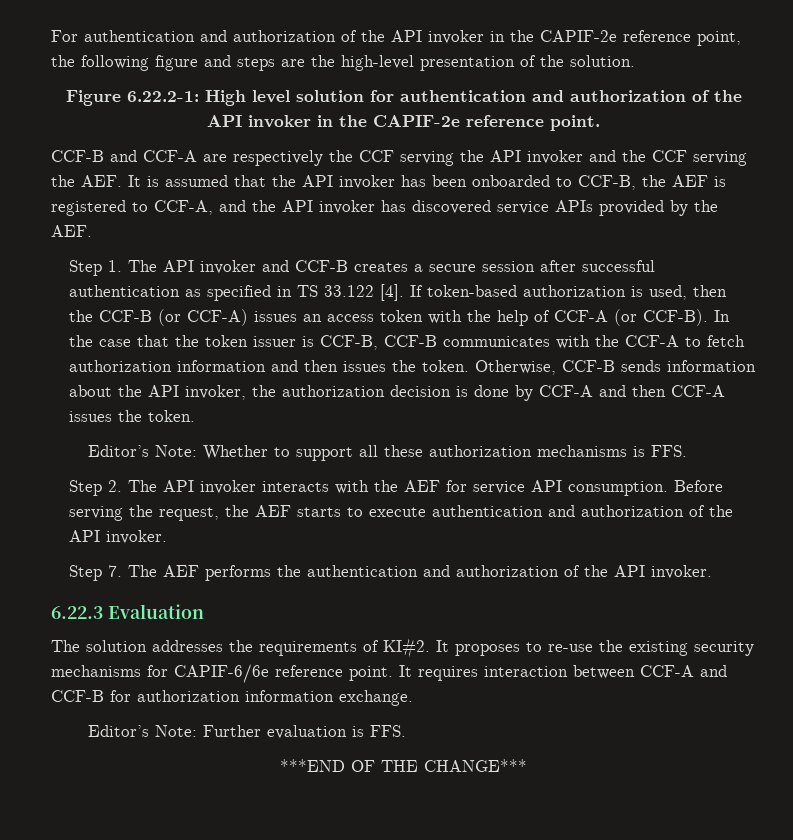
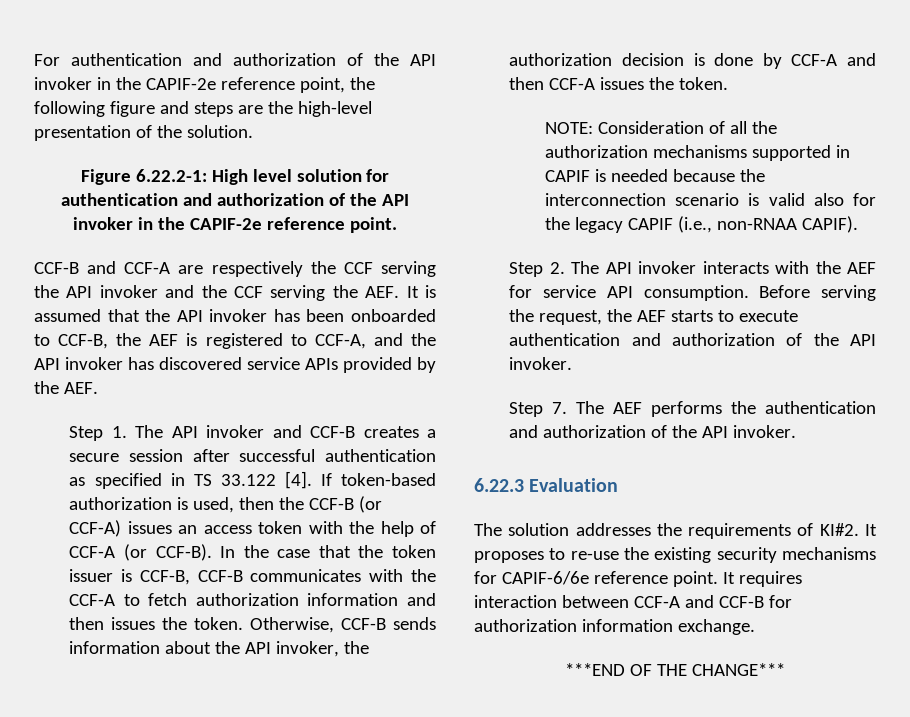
- Editor’s Note: Whether to support all these authorization mechanisms is FFS.
+ NOTE: Consideration of all the authorization mechanisms supported in CAPIF is needed because the interconnection scenario is valid also for the legacy CAPIF (i.e., non-RNAA CAPIF).
- Editor’s Note: Further evaluation is FFS.

